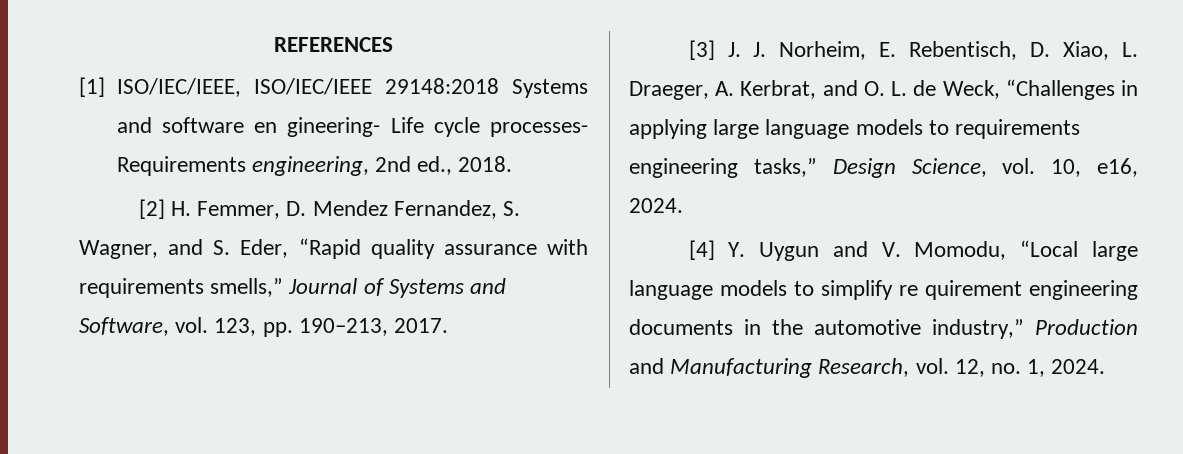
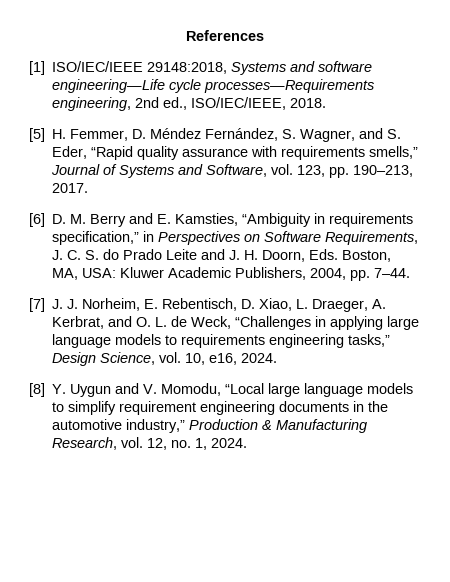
- REFERENCES
+ References
- [1] ISO/IEC/IEEE, ISO/IEC/IEEE 29148:2018 Systems and software en gineering- Life cycle processes- Requirements engineering, 2nd ed., 2018.
+ [1] ISO/IEC/IEEE 29148:2018, Systems and software engineering—Life cycle processes—Requirements engineering, 2nd ed., ISO/IEC/IEEE, 2018.
- [2] H. Femmer, D. Mendez Fernandez, S. Wagner, and S. Eder, “Rapid quality assurance with requirements smells,” Journal of Systems and Software, vol. 123, pp. 190–213, 2017.
+ [5] H. Femmer, D. Méndez Fernández, S. Wagner, and S. Eder, “Rapid quality assurance with requirements smells,” Journal of Systems and Software, vol. 123, pp. 190–213, 2017.
- [3] J. J. Norheim, E. Rebentisch, D. Xiao, L. Draeger, A. Kerbrat, and O. L. de Weck, “Challenges in applying large language models to requirements engineering tasks,” Design Science, vol. 10, e16, 2024.
+ [6] D. M. Berry and E. Kamsties, “Ambiguity in requirements specification,” in Perspectives on Software Requirements, J. C. S. do Prado Leite and J. H. Doorn, Eds. Boston, MA, USA: Kluwer Academic Publishers, 2004, pp. 7–44.
+ [7] J. J. Norheim, E. Rebentisch, D. Xiao, L. Draeger, A. Kerbrat, and O. L. de Weck, “Challenges in applying large language models to requirements engineering tasks,” Design Science, vol. 10, e16, 2024.
- [4] Y. Uygun and V. Momodu, “Local large language models to simplify re quirement engineering documents in the automotive industry,” Production and Manufacturing Research, vol. 12, no. 1, 2024.
+ [8] Y. Uygun and V. Momodu, “Local large language models to simplify requirement engineering documents in the automotive industry,” Production & Manufacturing Research, vol. 12, no. 1, 2024.

